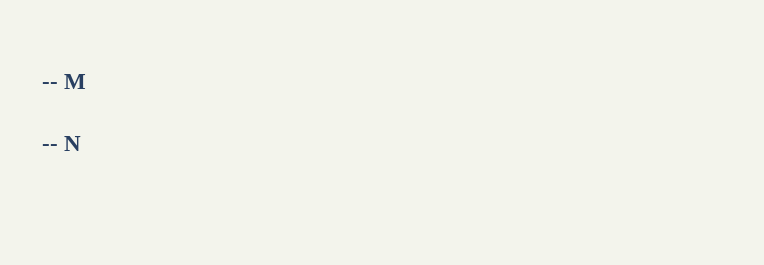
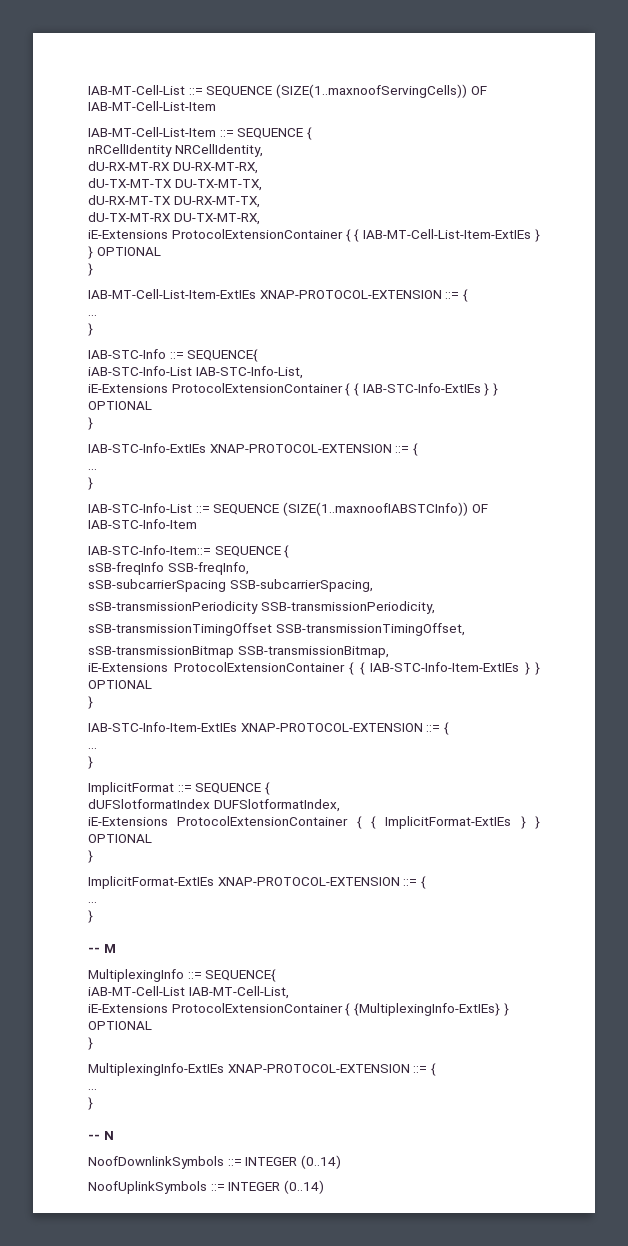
+ IAB-MT-Cell-List ::= SEQUENCE (SIZE(1..maxnoofServingCells)) OF IAB-MT-Cell-List-Item
+ IAB-MT-Cell-List-Item ::= SEQUENCE {
+ nRCellIdentity NRCellIdentity,
+ dU-RX-MT-RX DU-RX-MT-RX,
+ dU-TX-MT-TX DU-TX-MT-TX,
+ dU-RX-MT-TX DU-RX-MT-TX,
+ dU-TX-MT-RX DU-TX-MT-RX,
+ iE-Extensions ProtocolExtensionContainer { { IAB-MT-Cell-List-Item-ExtIEs } } OPTIONAL
+ }
+ IAB-MT-Cell-List-Item-ExtIEs XNAP-PROTOCOL-EXTENSION ::= {
+ ...
+ }
+ IAB-STC-Info ::= SEQUENCE{
+ iAB-STC-Info-List IAB-STC-Info-List,
+ iE-Extensions ProtocolExtensionContainer { { IAB-STC-Info-ExtIEs } } OPTIONAL
+ }
+ IAB-STC-Info-ExtIEs XNAP-PROTOCOL-EXTENSION ::= {
+ ...
+ }
+ IAB-STC-Info-List ::= SEQUENCE (SIZE(1..maxnoofIABSTCInfo)) OF IAB-STC-Info-Item
+ IAB-STC-Info-Item::= SEQUENCE {
+ sSB-freqInfo SSB-freqInfo,
+ sSB-subcarrierSpacing SSB-subcarrierSpacing,
+ sSB-transmissionPeriodicity SSB-transmissionPeriodicity,
+ sSB-transmissionTimingOffset SSB-transmissionTimingOffset,
+ sSB-transmissionBitmap SSB-transmissionBitmap,
+ iE-Extensions ProtocolExtensionContainer { { IAB-STC-Info-Item-ExtIEs } } OPTIONAL
+ }
+ IAB-STC-Info-Item-ExtIEs XNAP-PROTOCOL-EXTENSION ::= {
+ ...
+ }
+ ImplicitFormat ::= SEQUENCE {
+ dUFSlotformatIndex DUFSlotformatIndex,
+ iE-Extensions ProtocolExtensionContainer { { ImplicitFormat-ExtIEs } } OPTIONAL
+ }
+ ImplicitFormat-ExtIEs XNAP-PROTOCOL-EXTENSION ::= {
+ ...
+ }
  -- M
+ MultiplexingInfo ::= SEQUENCE{
+ iAB-MT-Cell-List IAB-MT-Cell-List,
+ iE-Extensions ProtocolExtensionContainer { {MultiplexingInfo-ExtIEs} } OPTIONAL
+ }
+ MultiplexingInfo-ExtIEs XNAP-PROTOCOL-EXTENSION ::= {
+ ...
+ }
  -- N
+ NoofDownlinkSymbols ::= INTEGER (0..14)
+ NoofUplinkSymbols ::= INTEGER (0..14)

